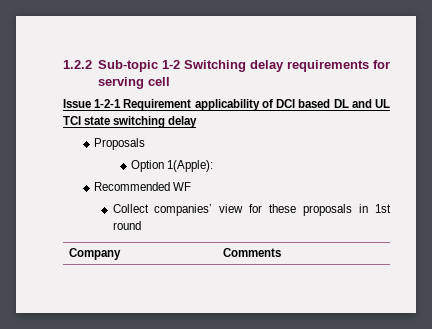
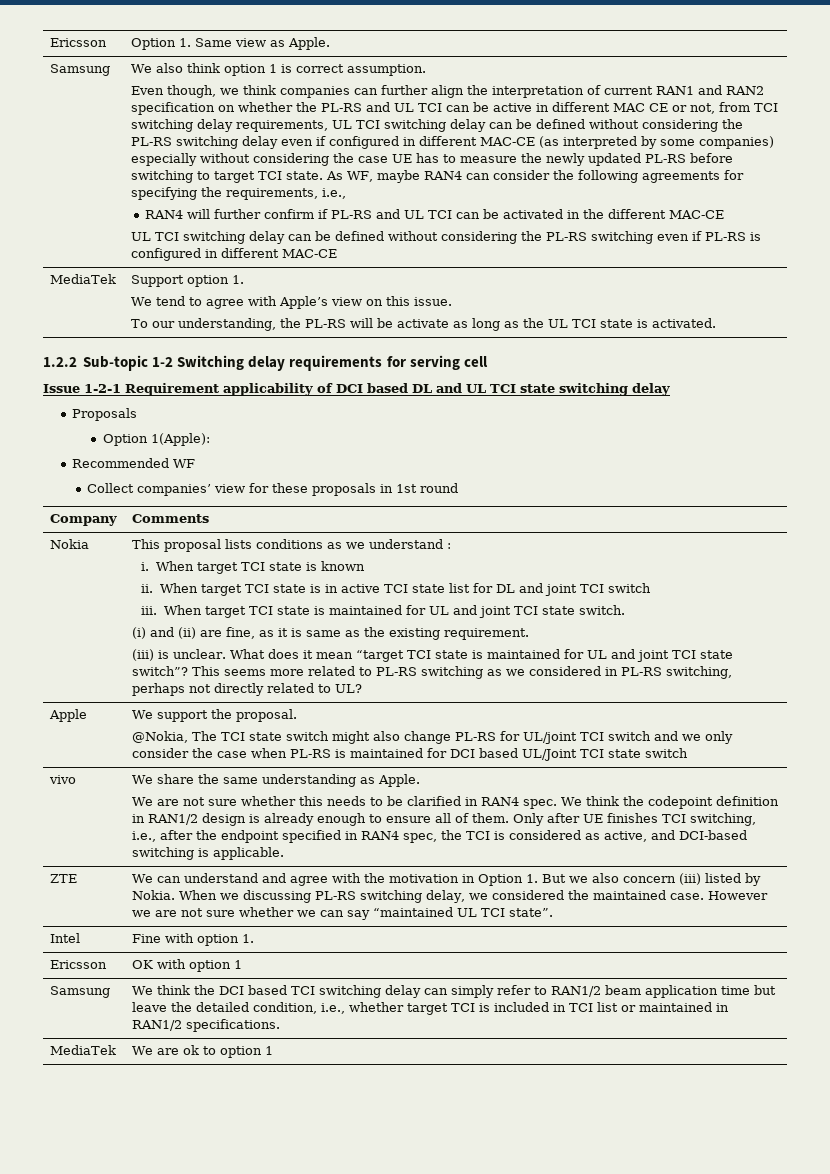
+ Ericsson | Option 1. Same view as Apple.
+ Samsung | We also think option 1 is correct assumption.
+ Even though, we think companies can further align the interpretation of current RAN1 and RAN2 specification on whether the PL-RS and UL TCI can be active in different MAC CE or not, from TCI switching delay requirements, UL TCI switching delay can be defined without considering the PL-RS switching delay even if configured in different MAC-CE (as interpreted by some companies) especially without considering the case UE has to measure the newly updated PL-RS before switching to target TCI state. As WF, maybe RAN4 can consider the following agreements for specifying the requirements, i.e.,
+ RAN4 will further confirm if PL-RS and UL TCI can be activated in the different MAC-CE
+ UL TCI switching delay can be defined without considering the PL-RS switching even if PL-RS is configured in different MAC-CE
+ MediaTek | Support option 1.
+ We tend to agree with Apple’s view on this issue.
+ To our understanding, the PL-RS will be activate as long as the UL TCI state is activated.
+ Nokia | This proposal lists conditions as we understand :
+ i. When target TCI state is known
+ ii. When target TCI state is in active TCI state list for DL and joint TCI switch
+ iii. When target TCI state is maintained for UL and joint TCI state switch.
+ (i) and (ii) are fine, as it is same as the existing requirement.
+ (iii) is unclear. What does it mean “target TCI state is maintained for UL and joint TCI state switch”? This seems more related to PL-RS switching as we considered in PL-RS switching, perhaps not directly related to UL?
+ Apple | We support the proposal.
+ @Nokia, The TCI state switch might also change PL-RS for UL/joint TCI switch and we only consider the case when PL-RS is maintained for DCI based UL/Joint TCI state switch
+ vivo | We share the same understanding as Apple.
+ We are not sure whether this needs to be clarified in RAN4 spec. We think the codepoint definition in RAN1/2 design is already enough to ensure all of them. Only after UE finishes TCI switching, i.e., after the endpoint specified in RAN4 spec, the TCI is considered as active, and DCI-based switching is applicable.
+ ZTE | We can understand and agree with the motivation in Option 1. But we also concern (iii) listed by Nokia. When we discussing PL-RS switching delay, we considered the maintained case. However we are not sure whether we can say “maintained UL TCI state”.
+ Intel | Fine with option 1.
+ Ericsson | OK with option 1
+ Samsung | We think the DCI based TCI switching delay can simply refer to RAN1/2 beam application time but leave the detailed condition, i.e., whether target TCI is included in TCI list or maintained in RAN1/2 specifications.
+ MediaTek | We are ok to option 1

